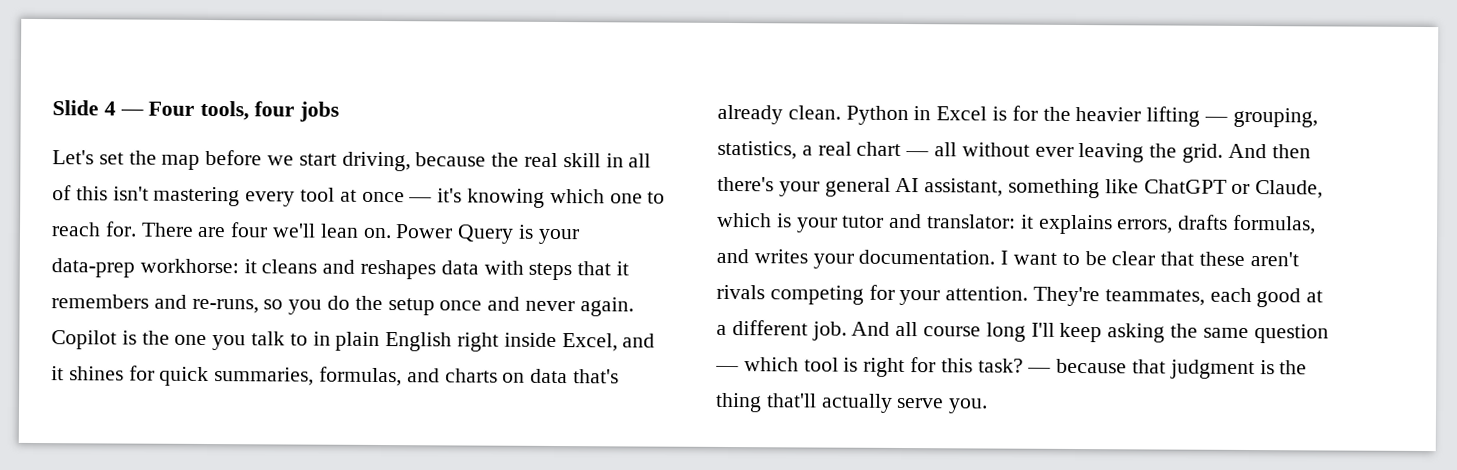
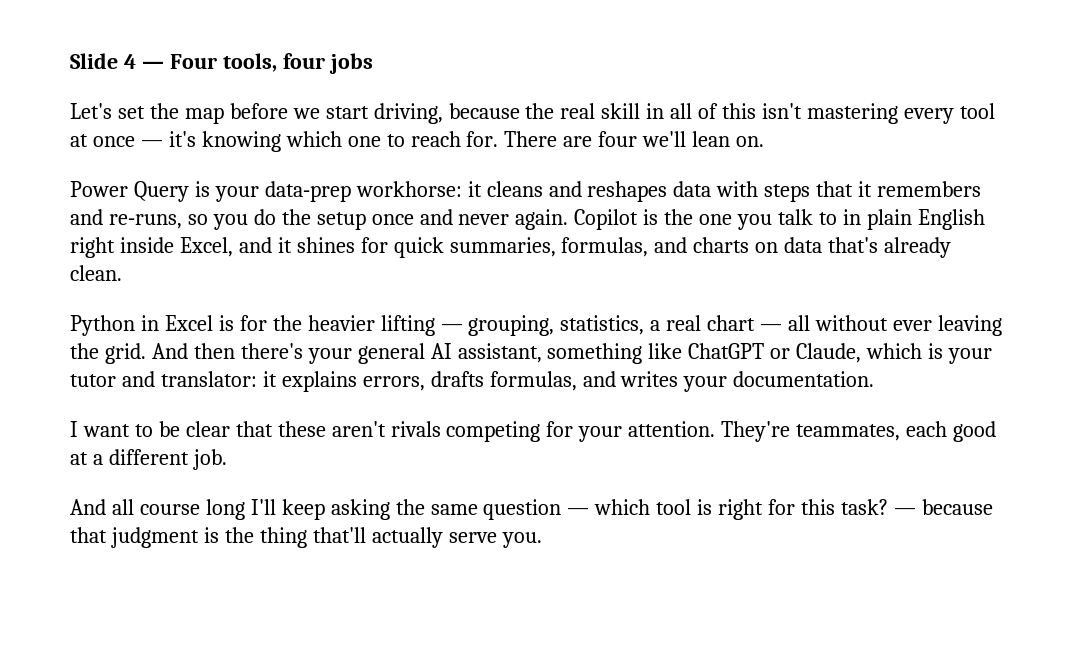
- There are four we'll lean on. Power Query is your data‑prep workhorse: it cleans and reshapes data with steps that it remembers and re‑runs, so you do the setup once and never again.
+ There are four we'll lean on.
+ Power Query is your data‑prep workhorse: it cleans and reshapes data with steps that it remembers and re‑runs, so you do the setup once and never again.
- Copilot is the one you talk to in plain English right inside Excel, and it shines for quick summaries, formulas, and charts on data that's already clean. Python in Excel is for the heavier lifting — grouping, statistics, a real chart — all without ever leaving the grid.
+ Copilot is the one you talk to in plain English right inside Excel, and it shines for quick summaries, formulas, and charts on data that's already clean.
+ Python in Excel is for the heavier lifting — grouping, statistics, a real chart — all without ever leaving the grid.
- And then there's your general AI assistant, something like ChatGPT or Claude, which is your tutor and translator: it explains errors, drafts formulas, and writes your documentation. I want to be clear that these aren't rivals competing for your attention.
+ And then there's your general AI assistant, something like ChatGPT or Claude, which is your tutor and translator: it explains errors, drafts formulas, and writes your documentation.
+ I want to be clear that these aren't rivals competing for your attention.
- They're teammates, each good at a different job. And all course long I'll keep asking the same question — which tool is right for this task?
+ They're teammates, each good at a different job.
+ And all course long I'll keep asking the same question — which tool is right for this task?

